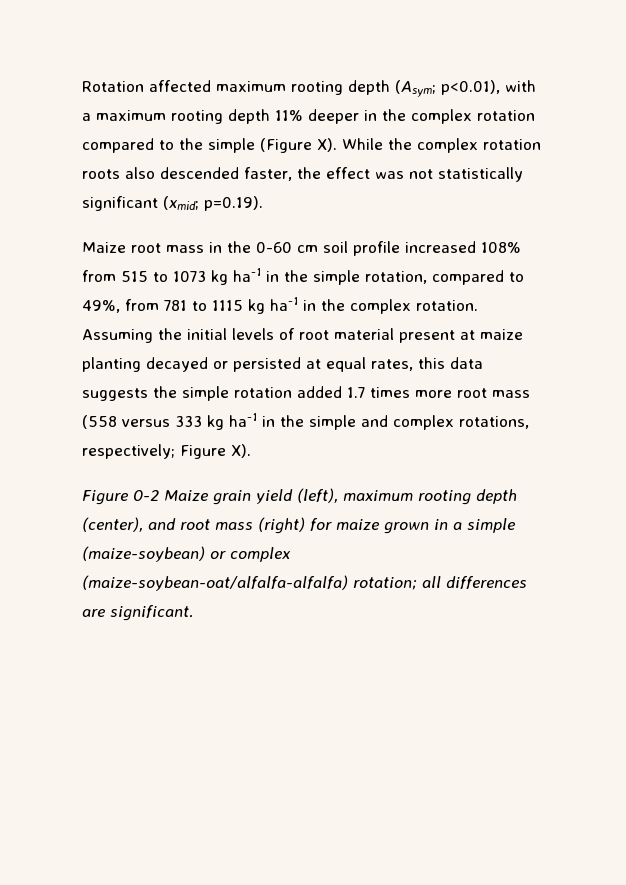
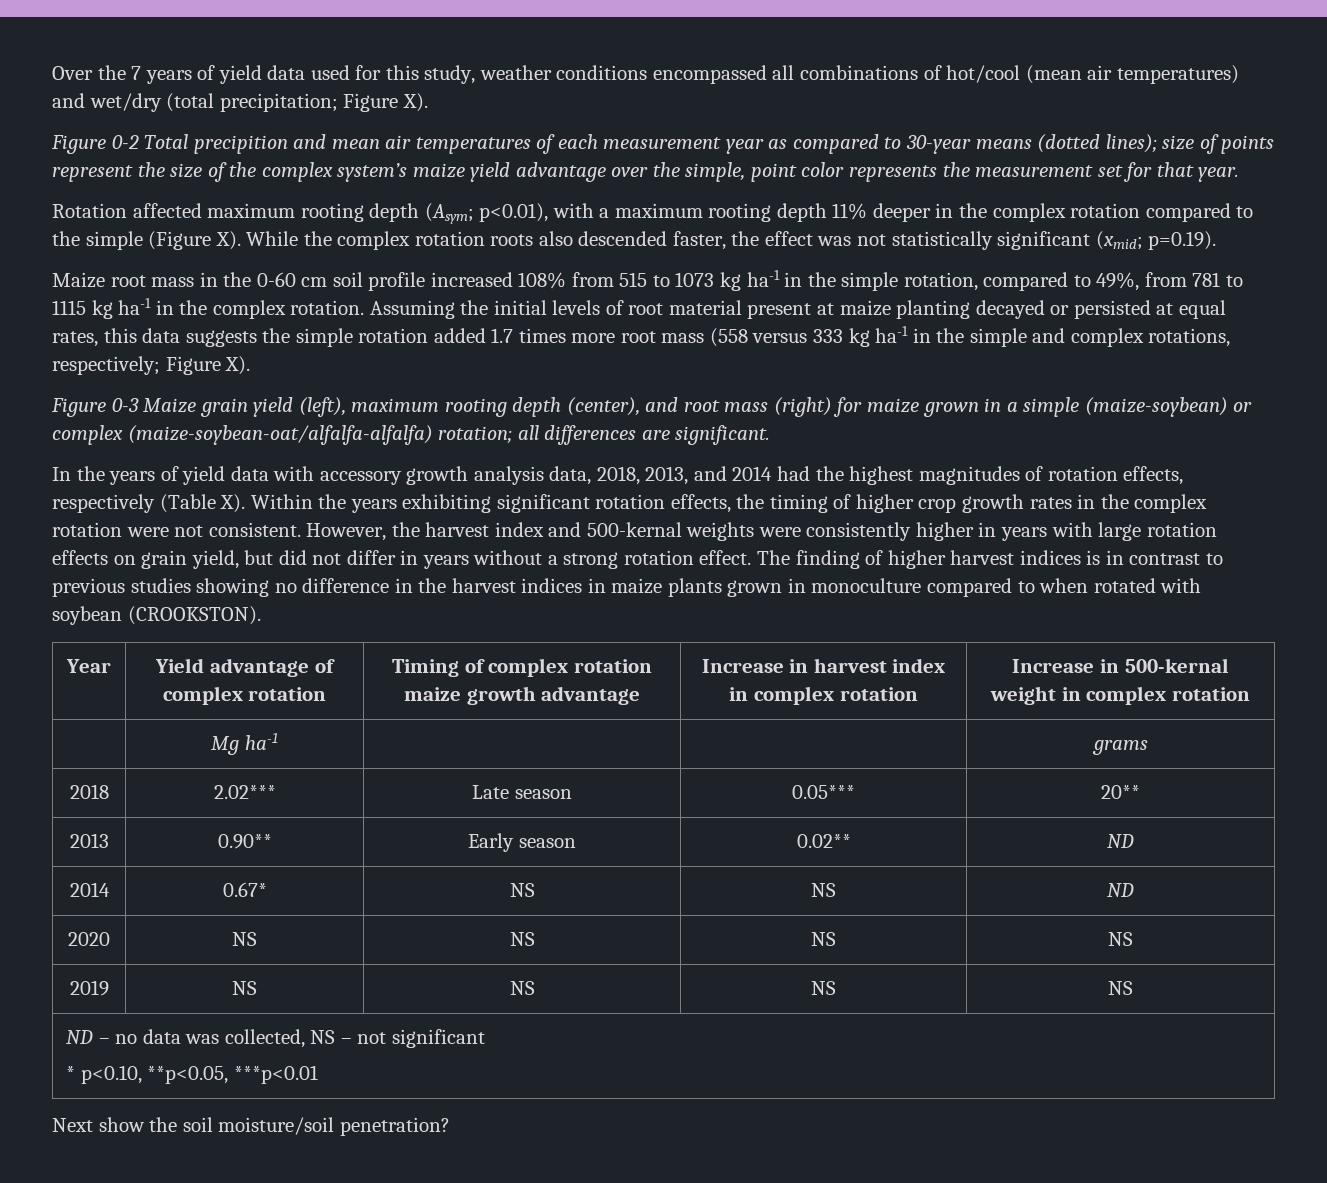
+ Over the 7 years of yield data used for this study, weather conditions encompassed all combinations of hot/cool (mean air temperatures) and wet/dry (total precipitation; Figure X).
+ Figure 0-2 Total precipition and mean air temperatures of each measurement year as compared to 30-year means (dotted lines); size of points represent the size of the complex system’s maize yield advantage over the simple, point color represents the measurement set for that year.
- Figure 0-2 Maize grain yield (left), maximum rooting depth (center), and root mass (right) for maize grown in a simple (maize-soybean) or complex (maize-soybean-oat/alfalfa-alfalfa) rotation; all differences are significant.
+ Figure 0-3 Maize grain yield (left), maximum rooting depth (center), and root mass (right) for maize grown in a simple (maize-soybean) or complex (maize-soybean-oat/alfalfa-alfalfa) rotation; all differences are significant.
+ In the years of yield data with accessory growth analysis data, 2018, 2013, and 2014 had the highest magnitudes of rotation effects, respectively (Table X). Within the years exhibiting significant rotation effects, the timing of higher crop growth rates in the complex rotation were not consistent. However, the harvest index and 500-kernal weights were consistently higher in years with large rotation effects on grain yield, but did not differ in years without a strong rotation effect. The finding of higher harvest indices is in contrast to previous studies showing no difference in the harvest indices in maize plants grown in monoculture compared to when rotated with soybean (CROOKSTON).
+ Year | Yield advantage of complex rotation | Timing of complex rotation maize growth advantage | Increase in harvest index in complex rotation | Increase in 500-kernal weight in complex rotation
+ | Mg ha-1 | | | grams
+ 2018 | 2.02*** | Late season | 0.05*** | 20**
+ 2013 | 0.90** | Early season | 0.02** | ND
+ 2014 | 0.67* | NS | NS | ND
+ 2020 | NS | NS | NS | NS
+ 2019 | NS | NS | NS | NS
+ ND – no data was collected, NS – not significant
+ * p<0.10, **p<0.05, ***p<0.01
+ Next show the soil moisture/soil penetration?

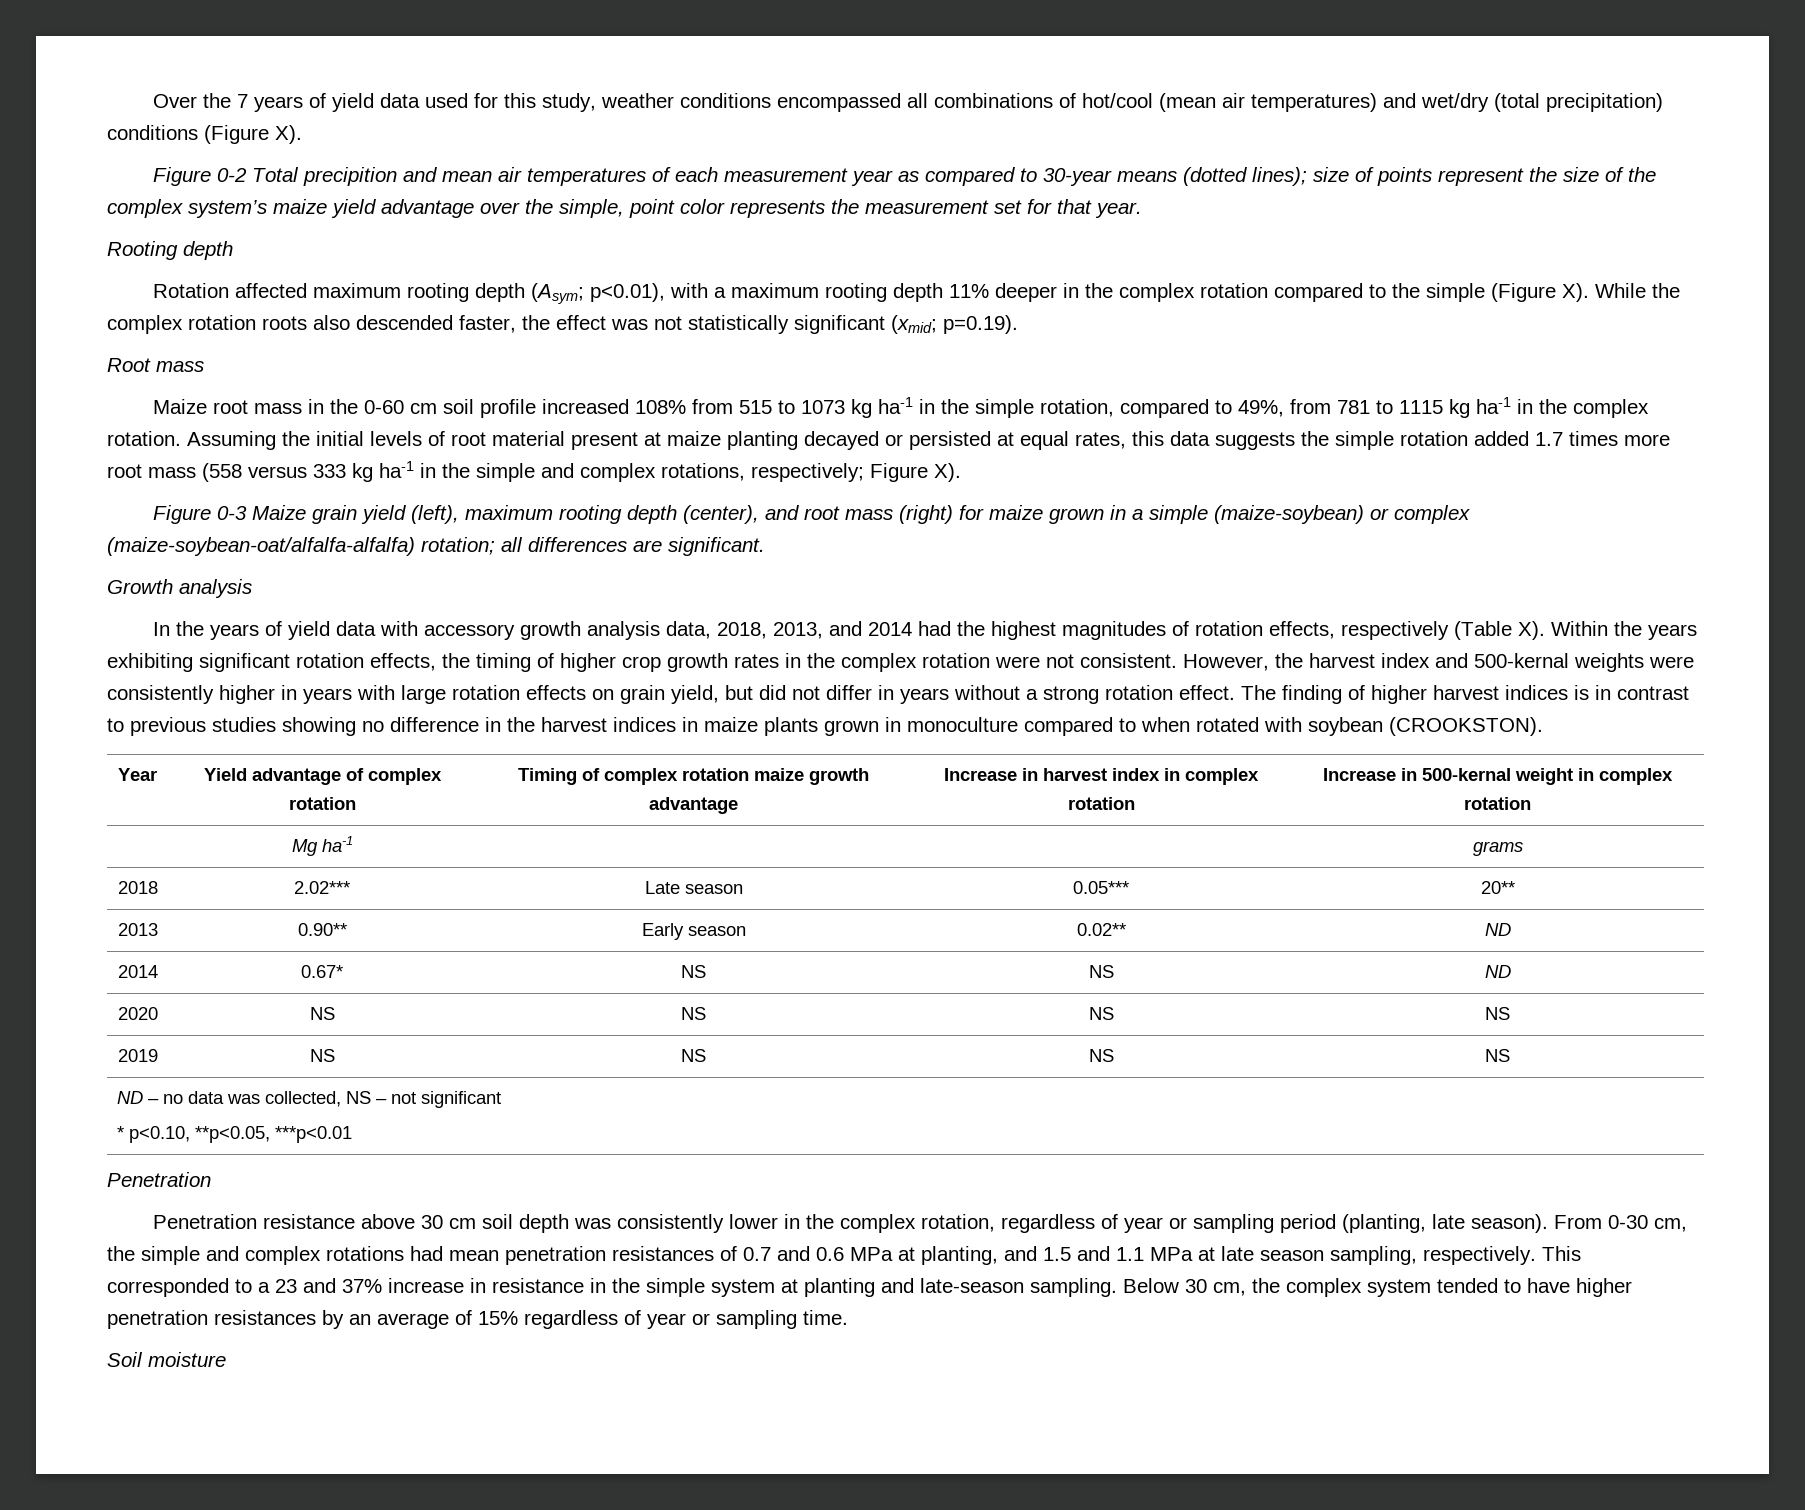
- Over the 7 years of yield data used for this study, weather conditions encompassed all combinations of hot/cool (mean air temperatures) and wet/dry (total precipitation; Figure X).
+ Over the 7 years of yield data used for this study, weather conditions encompassed all combinations of hot/cool (mean air temperatures) and wet/dry (total precipitation) conditions (Figure X).
+ Rooting depth
+ Root mass
+ Growth analysis
  ND – no data was collected, NS – not significant
  * p<0.10, **p<0.05, ***p<0.01
- Next show the soil moisture/soil penetration?
+ Penetration
+ Penetration resistance above 30 cm soil depth was consistently lower in the complex rotation, regardless of year or sampling period (planting, late season). From 0-30 cm, the simple and complex rotations had mean penetration resistances of 0.7 and 0.6 MPa at planting, and 1.5 and 1.1 MPa at late season sampling, respectively. This corresponded to a 23 and 37% increase in resistance in the simple system at planting and late-season sampling. Below 30 cm, the complex system tended to have higher penetration resistances by an average of 15% regardless of year or sampling time.
+ Soil moisture

